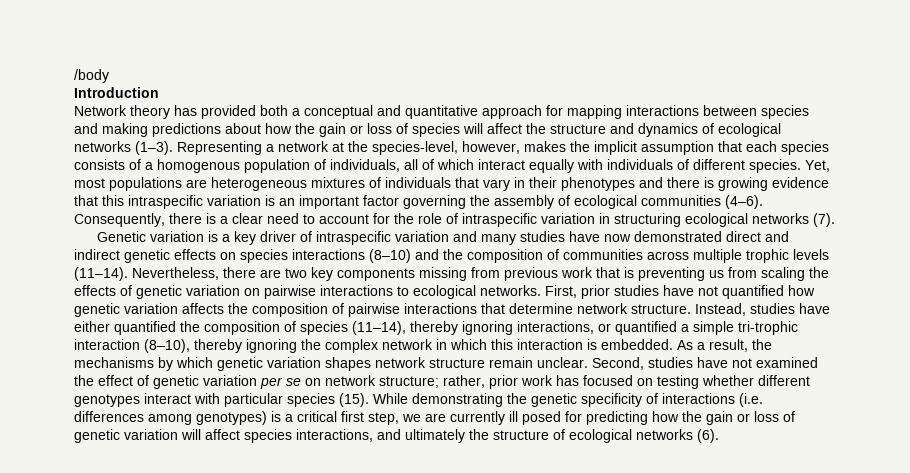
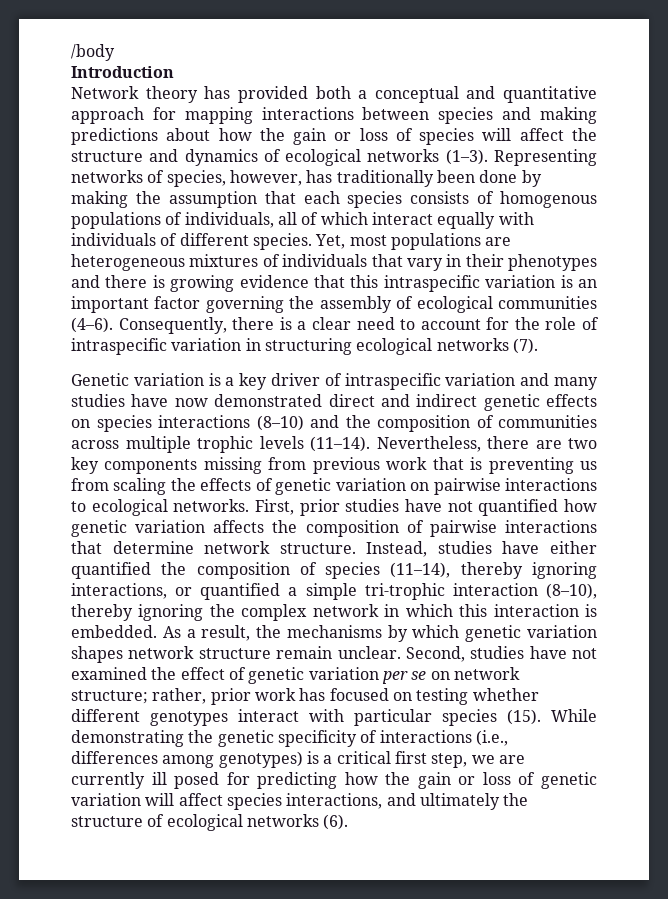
- Representing a network at the species-level, however, makes the implicit assumption that each species consists of a homogenous population of individuals, all of which interact equally with individuals of different species.
+ Representing networks of species, however, has traditionally been done by making the assumption that each species consists of homogenous populations of individuals, all of which interact equally with individuals of different species.
- While demonstrating the genetic specificity of interactions (i.e. differences among genotypes) is a critical first step, we are currently ill posed for predicting how the gain or loss of genetic variation will affect species interactions, and ultimately the structure of ecological networks (6).
+ While demonstrating the genetic specificity of interactions (i.e., differences among genotypes) is a critical first step, we are currently ill posed for predicting how the gain or loss of genetic variation will affect species interactions, and ultimately the structure of ecological networks (6).

